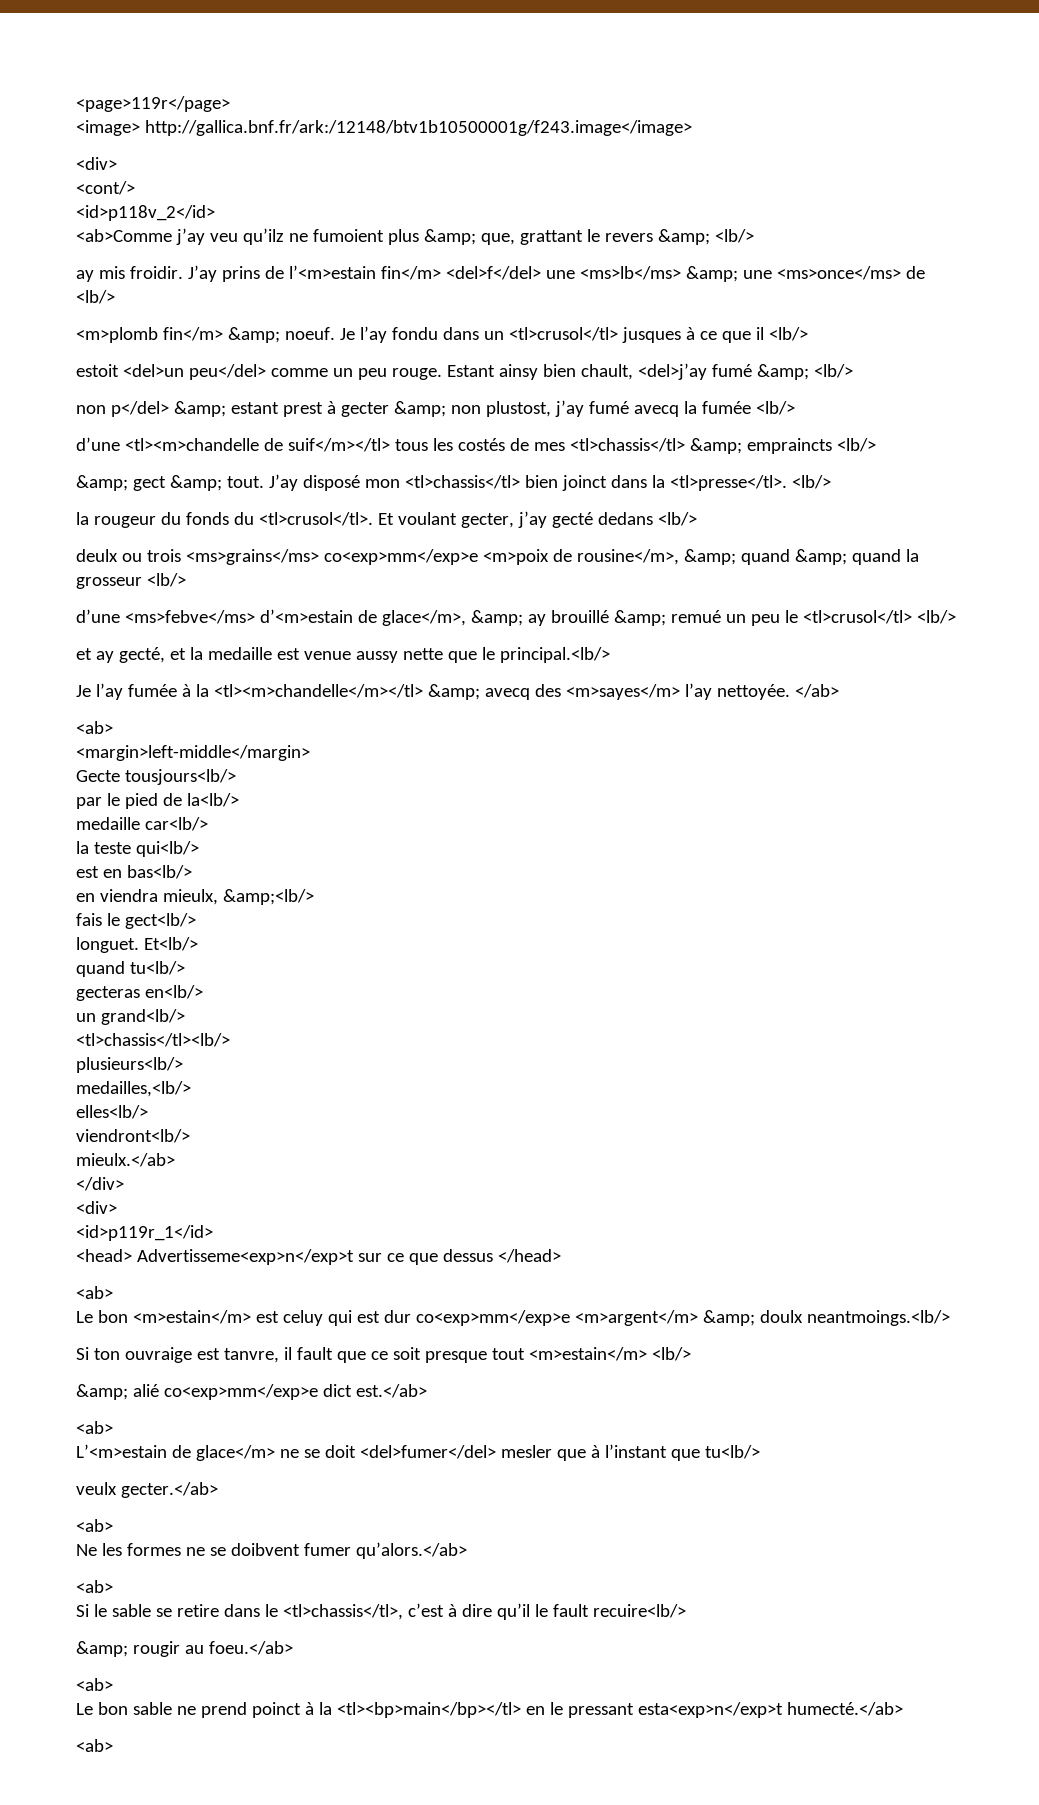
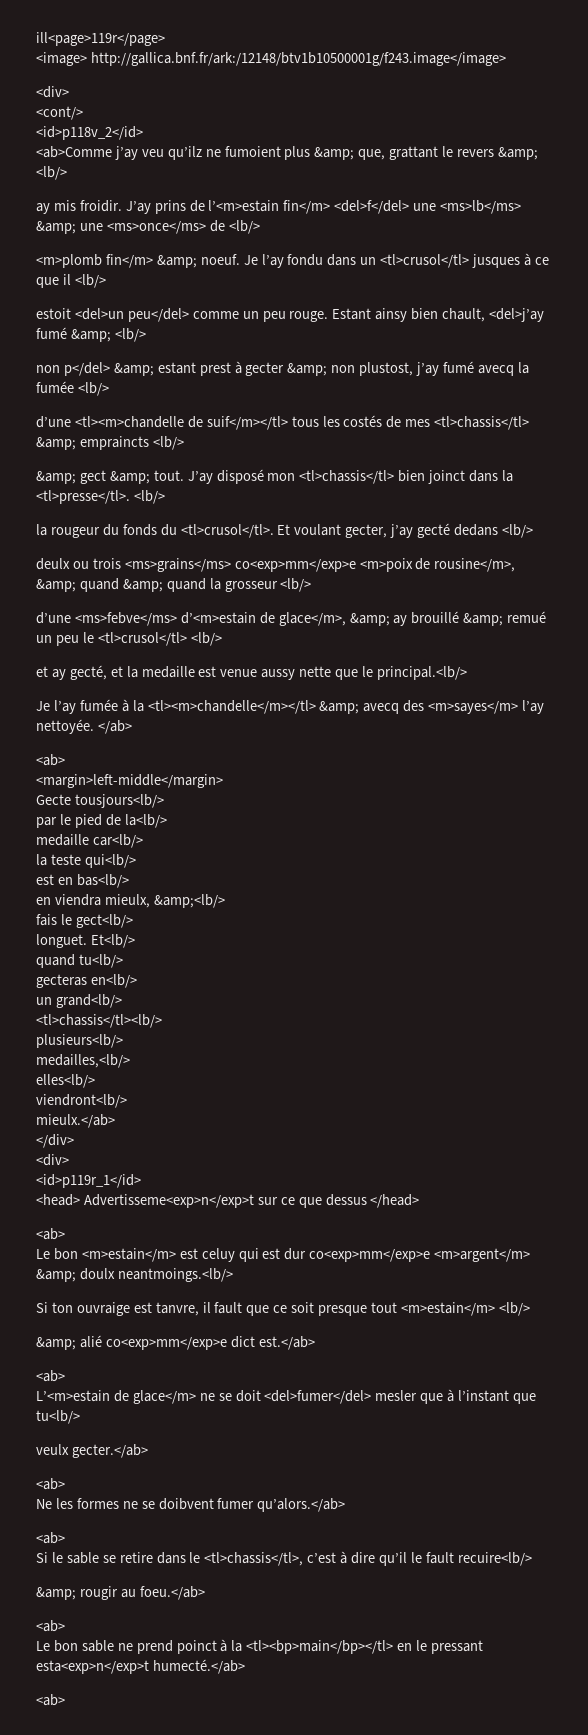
- <page>119r</page>
+ ill<page>119r</page>

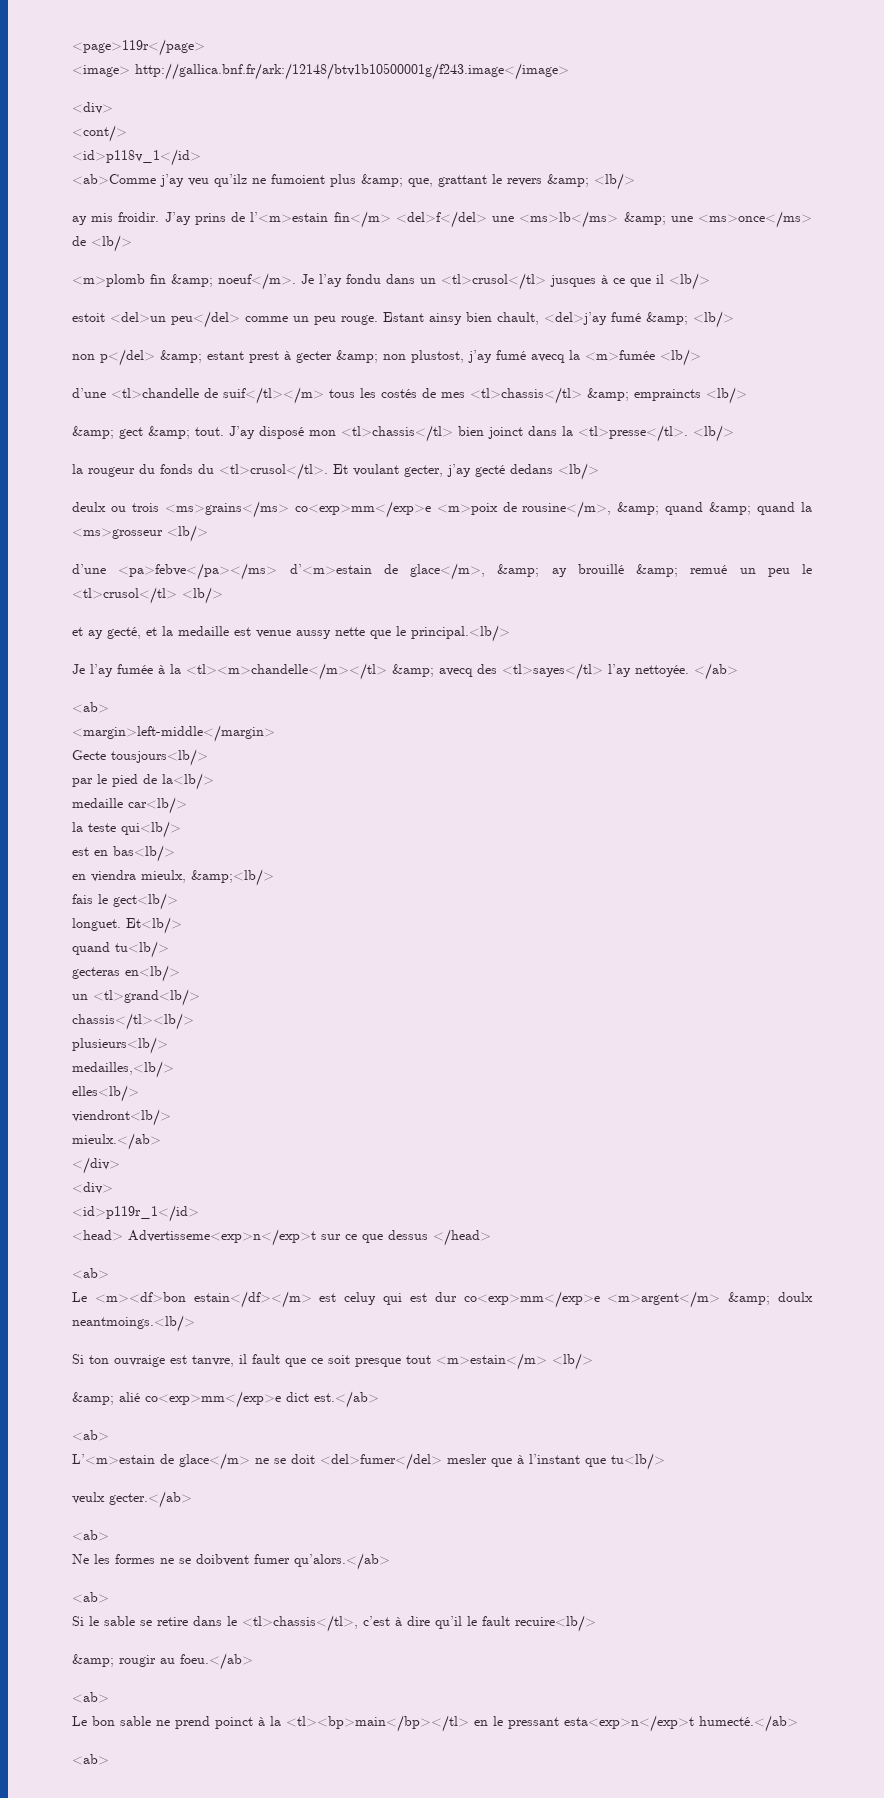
- ill<page>119r</page>
+ <page>119r</page>
- <id>p118v_2</id>
+ <id>p118v_1</id>
- <m>plomb fin</m> &amp; noeuf.
+ <m>plomb fin &amp; noeuf</m>.
- non p</del> &amp; estant prest à gecter &amp; non plustost, j’ay fumé avecq la fumée <lb/>
- d’une <tl><m>chandelle de suif</m></tl> tous les costés de mes <tl>chassis</tl> &amp; empraincts <lb/>
+ non p</del> &amp; estant prest à gecter &amp; non plustost, j’ay fumé avecq la <m>fumée <lb/>
+ d’une <tl>chandelle de suif</tl></m> tous les costés de mes <tl>chassis</tl> &amp; empraincts <lb/>
- deulx ou trois <ms>grains</ms> co<exp>mm</exp>e <m>poix de rousine</m>, &amp; quand &amp; quand la grosseur <lb/>
- d’une <ms>febve</ms> d’<m>estain de glace</m>, &amp; ay brouillé &amp; remué un peu le <tl>crusol</tl> <lb/>
+ deulx ou trois <ms>grains</ms> co<exp>mm</exp>e <m>poix de rousine</m>, &amp; quand &amp; quand la <ms>grosseur <lb/>
+ d’une <pa>febve</pa></ms> d’<m>estain de glace</m>, &amp; ay brouillé &amp; remué un peu le <tl>crusol</tl> <lb/>
- Je l’ay fumée à la <tl><m>chandelle</m></tl> &amp; avecq des <m>sayes</m> l’ay nettoyée.
+ Je l’ay fumée à la <tl><m>chandelle</m></tl> &amp; avecq des <tl>sayes</tl> l’ay nettoyée.
- un grand<lb/>
- <tl>chassis</tl><lb/>
+ un <tl>grand<lb/>
+ chassis</tl><lb/>
- Le bon <m>estain</m> est celuy qui est dur co<exp>mm</exp>e <m>argent</m> &amp; doulx neantmoings.<lb/>
+ Le <m><df>bon estain</df></m> est celuy qui est dur co<exp>mm</exp>e <m>argent</m> &amp; doulx neantmoings.<lb/>

